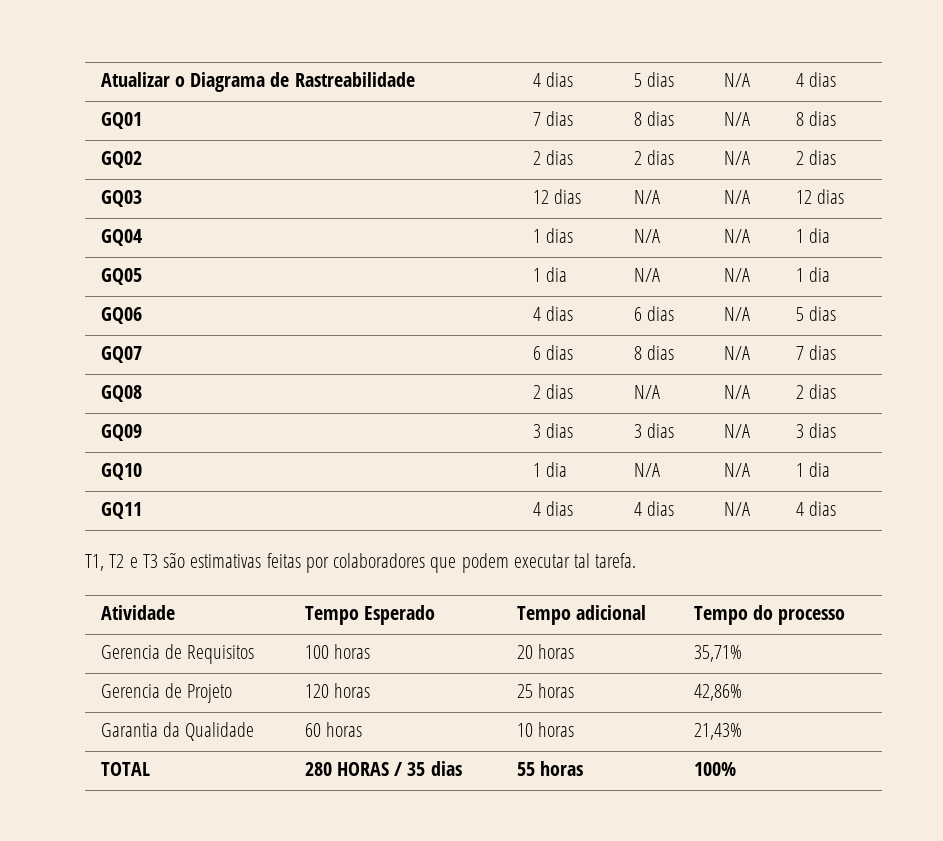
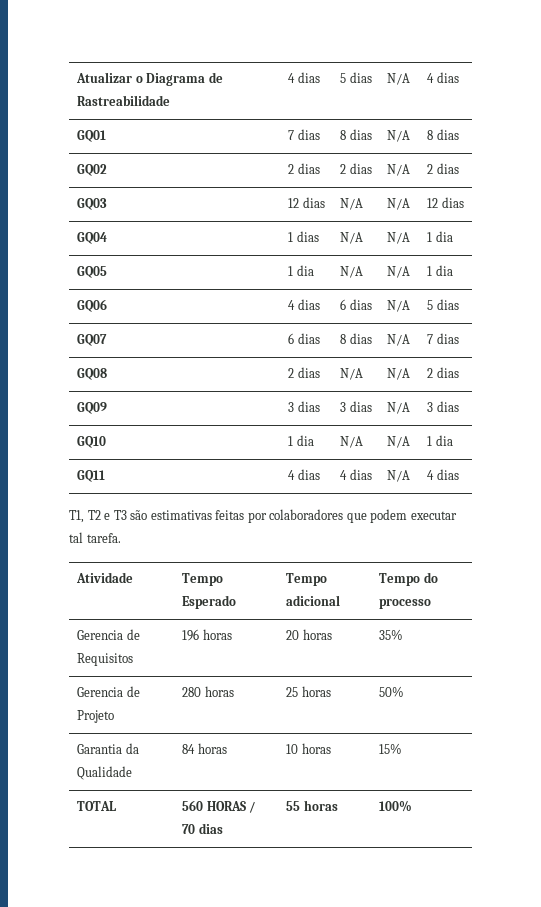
- Gerencia de Requisitos | 100 horas | 20 horas | 35,71%
+ Gerencia de Requisitos | 196 horas | 20 horas | 35%
- Gerencia de Projeto | 120 horas | 25 horas | 42,86%
+ Gerencia de Projeto | 280 horas | 25 horas | 50%
- Garantia da Qualidade | 60 horas | 10 horas | 21,43%
+ Garantia da Qualidade | 84 horas | 10 horas | 15%
- TOTAL | 280 HORAS / 35 dias | 55 horas | 100%
+ TOTAL | 560 HORAS / 70 dias | 55 horas | 100%

